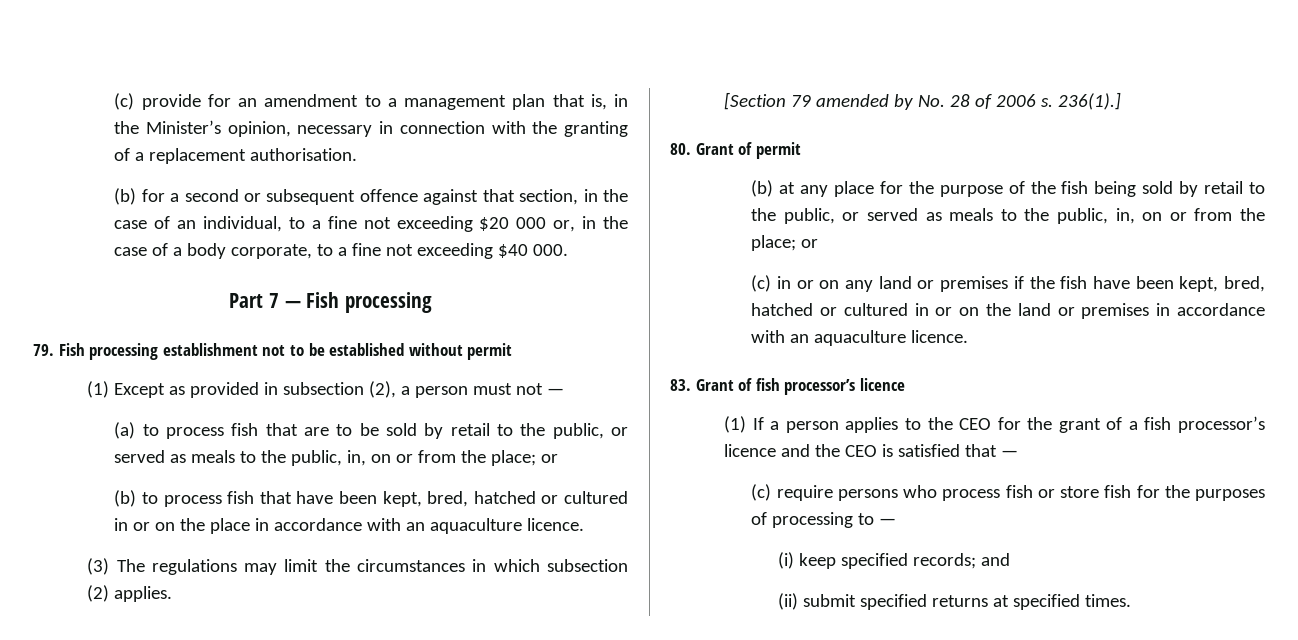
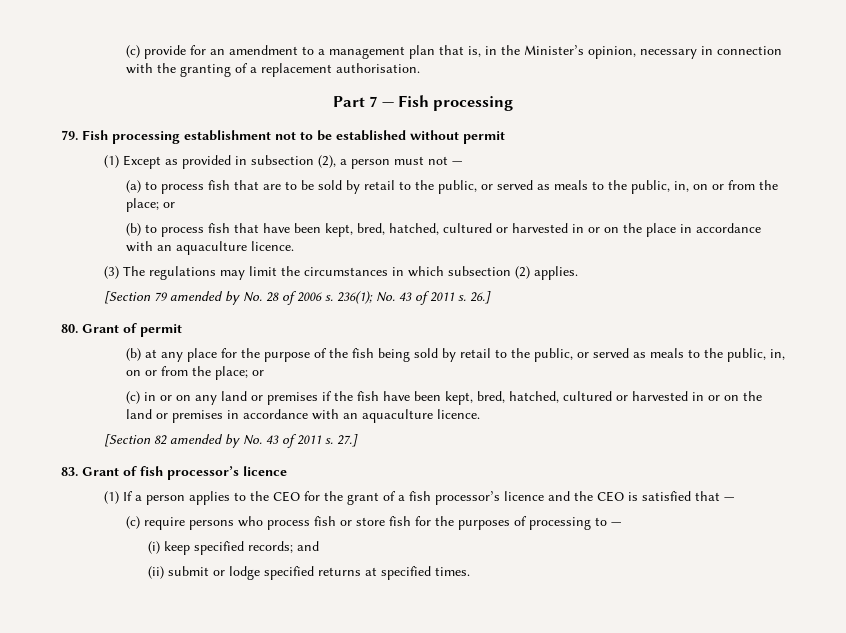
- (b) for a second or subsequent offence against that section, in the case of an individual, to a fine not exceeding $20 000 or, in the case of a body corporate, to a fine not exceeding $40 000.
- (b) to process fish that have been kept, bred, hatched or cultured in or on the place in accordance with an aquaculture licence.
+ (b) to process fish that have been kept, bred, hatched, cultured or harvested in or on the place in accordance with an aquaculture licence.
- 236(1).]
+ 236(1); No. 43 of 2011 s. 26.]
- (c) in or on any land or premises if the fish have been kept, bred, hatched or cultured in or on the land or premises in accordance with an aquaculture licence.
+ (c) in or on any land or premises if the fish have been kept, bred, hatched, cultured or harvested in or on the land or premises in accordance with an aquaculture licence.
+ [Section 82 amended by No. 43 of 2011 s. 27.]
- (ii) submit specified returns at specified times.
+ (ii) submit or lodge specified returns at specified times.

